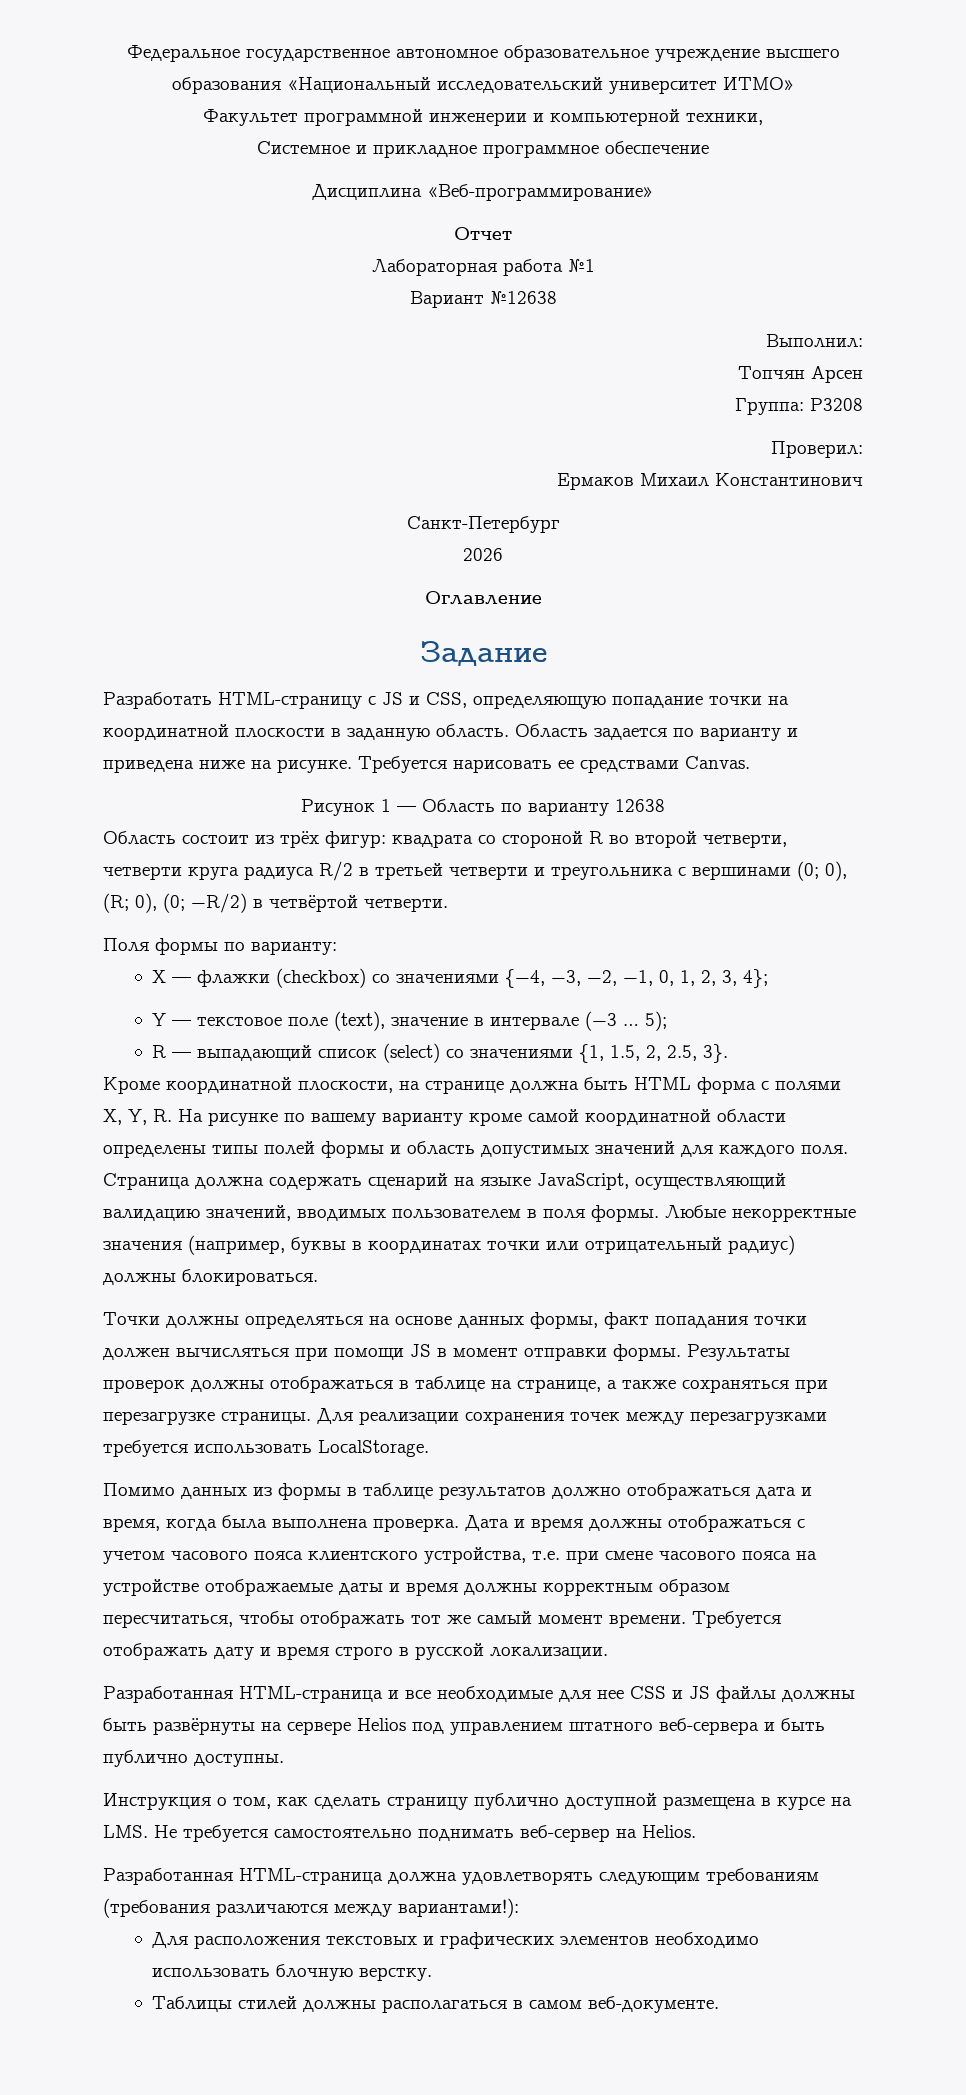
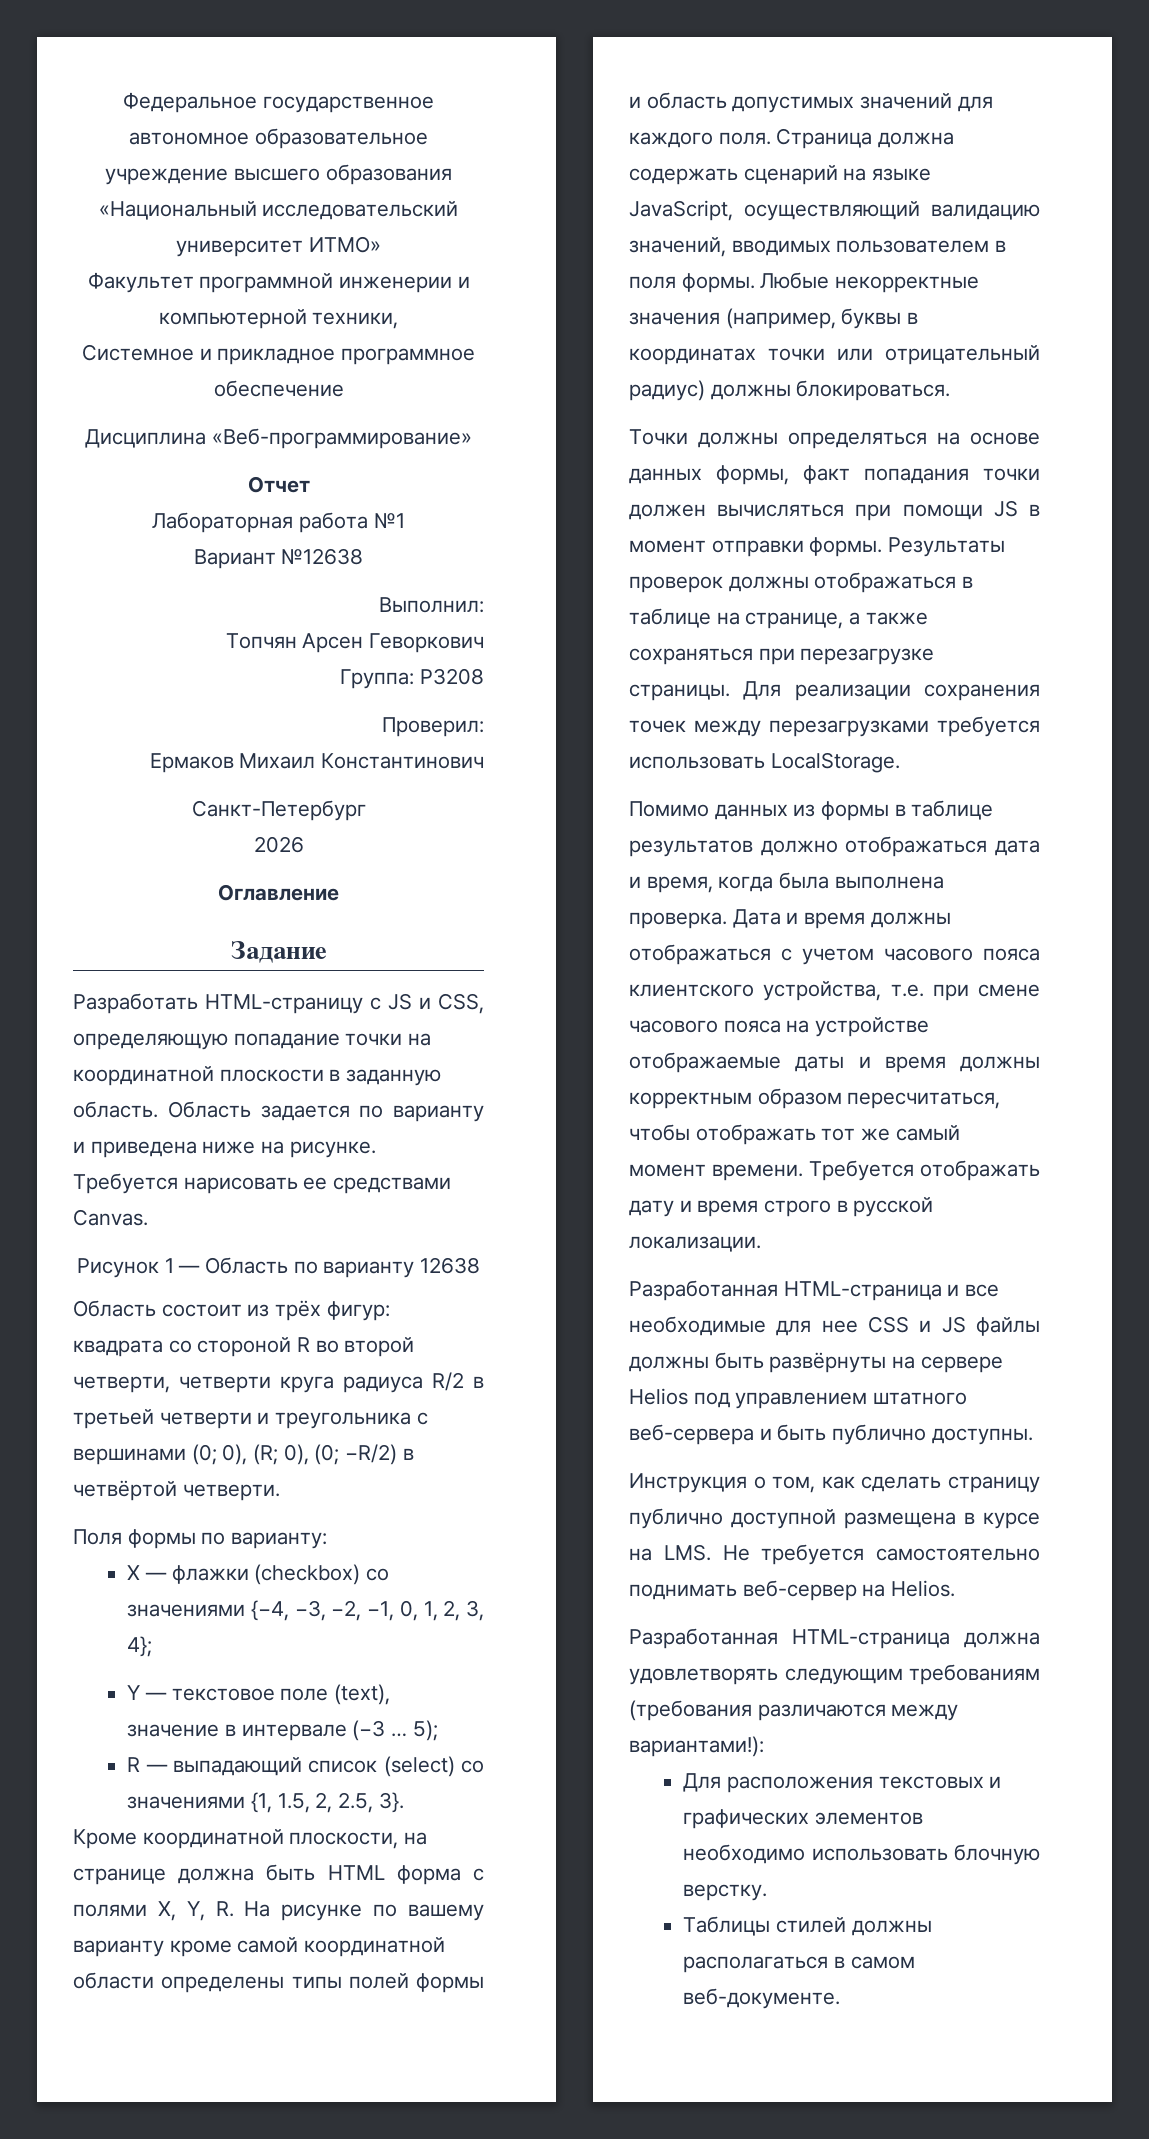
- Топчян Арсен
+ Топчян Арсен Геворкович

